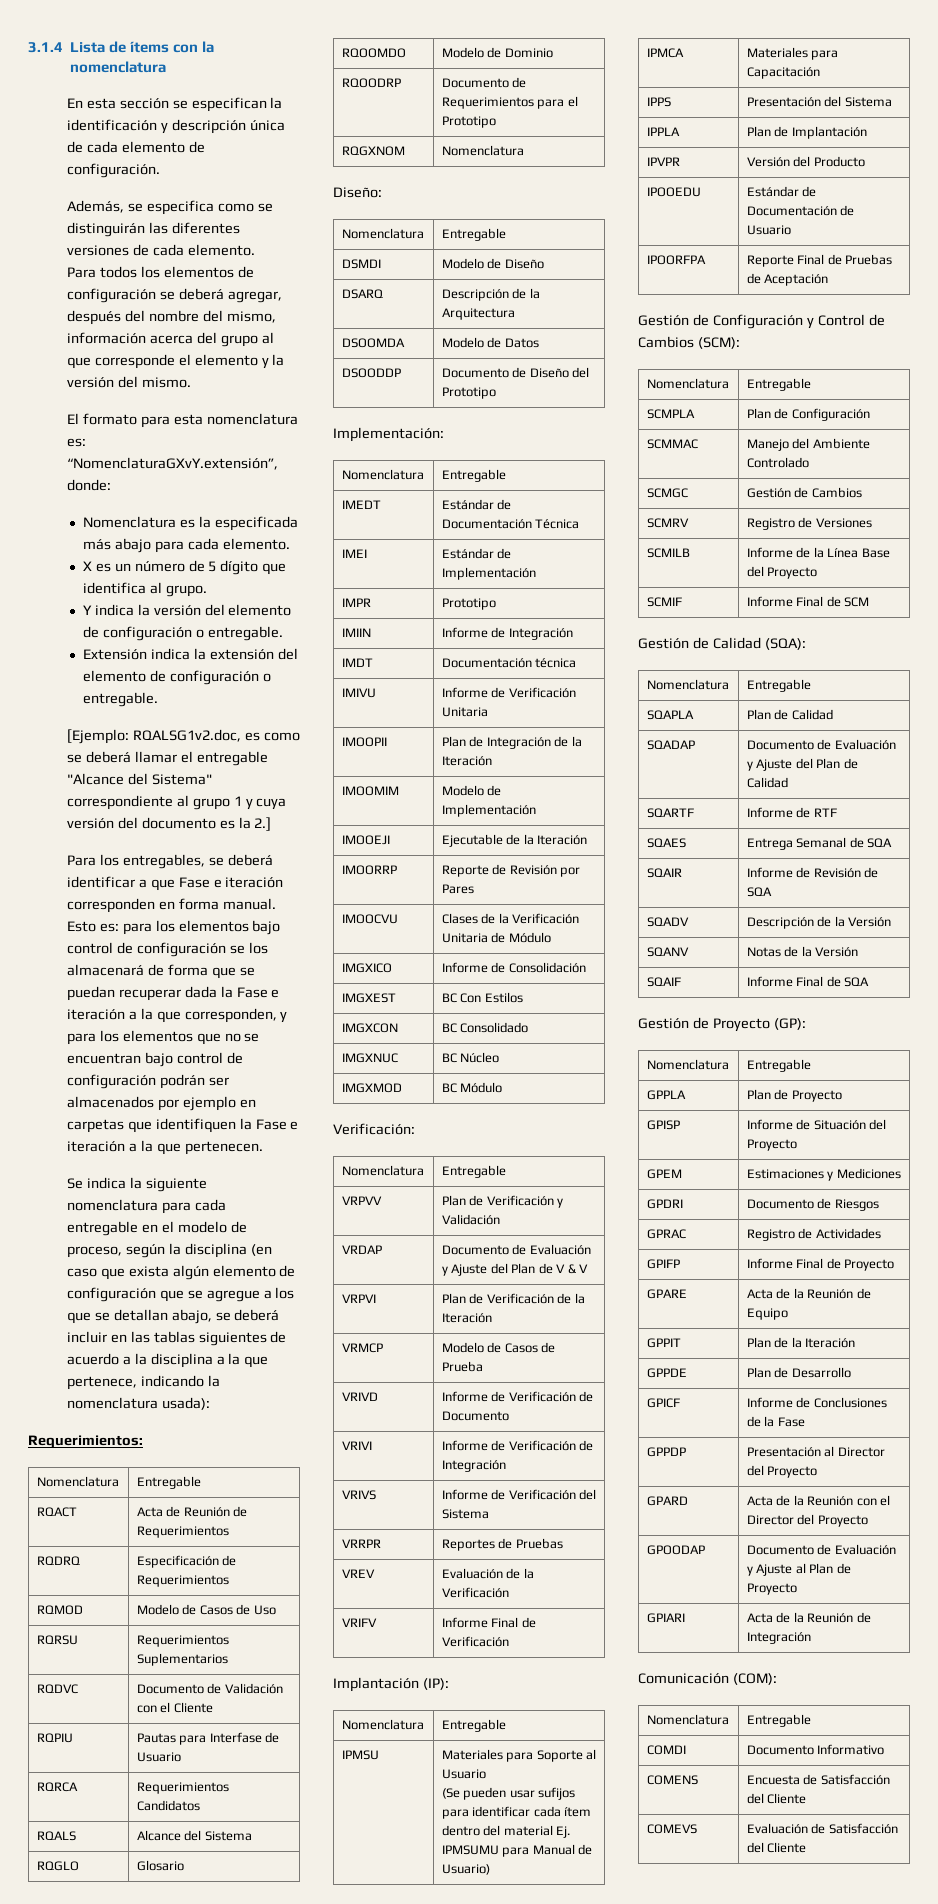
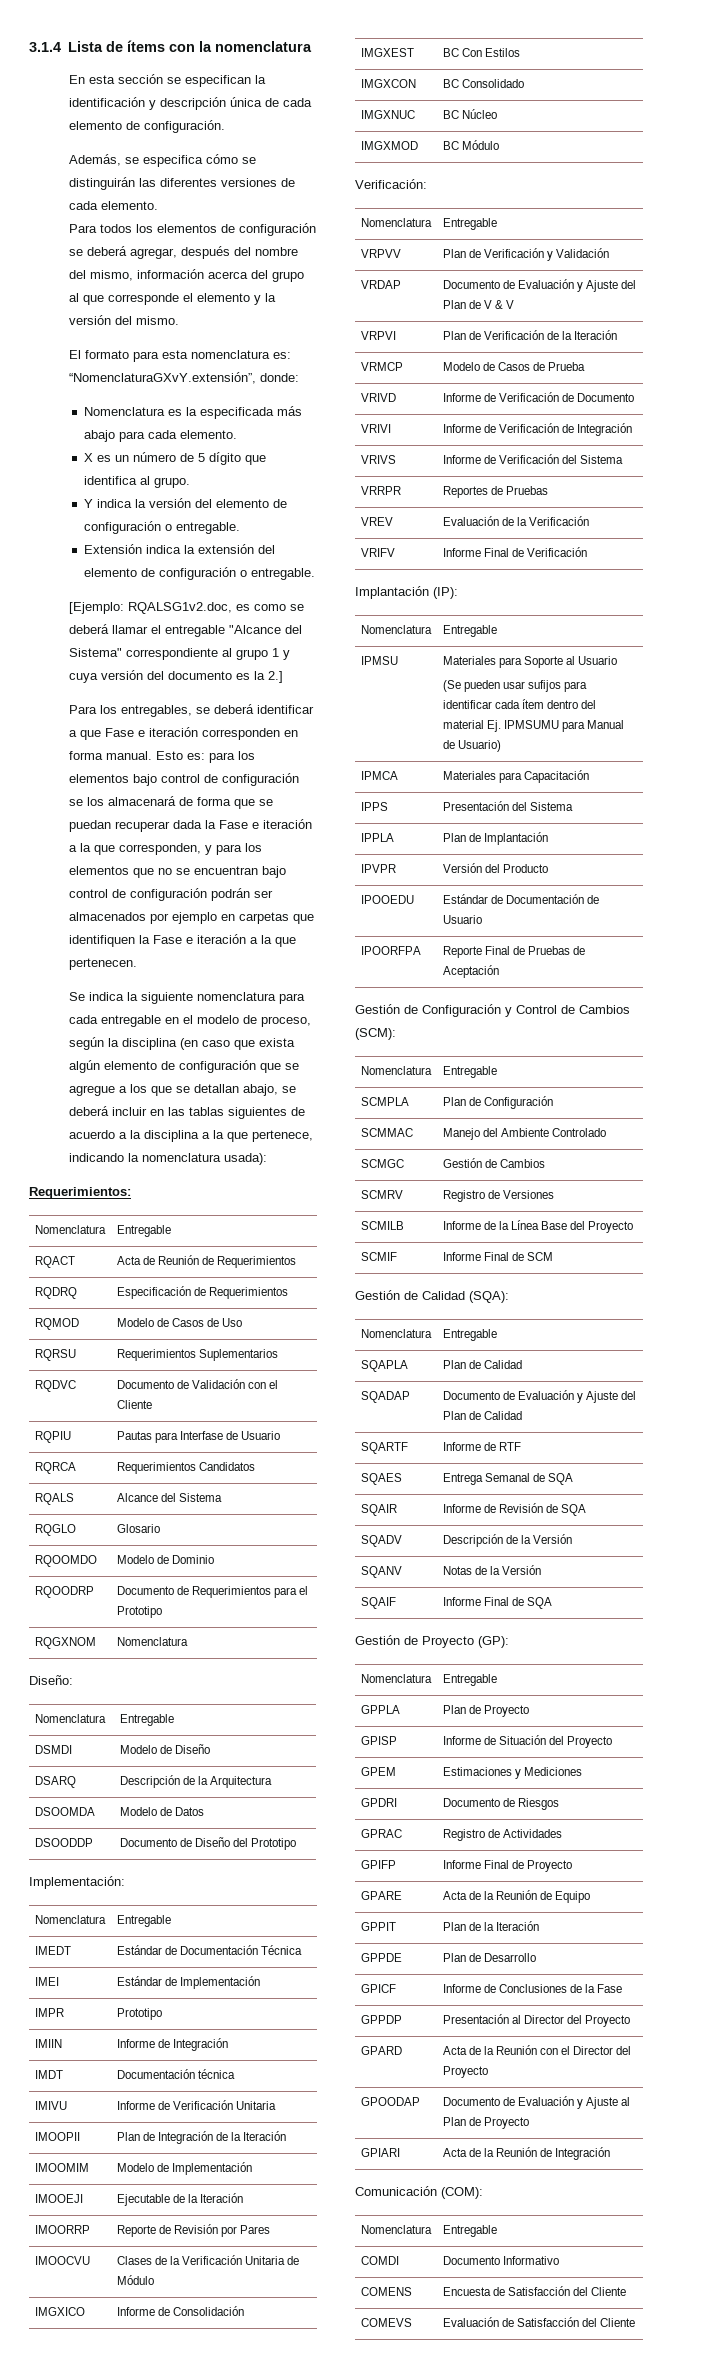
- Además, se especifica como se distinguirán las diferentes versiones de cada elemento.
+ Además, se especifica cómo se distinguirán las diferentes versiones de cada elemento.

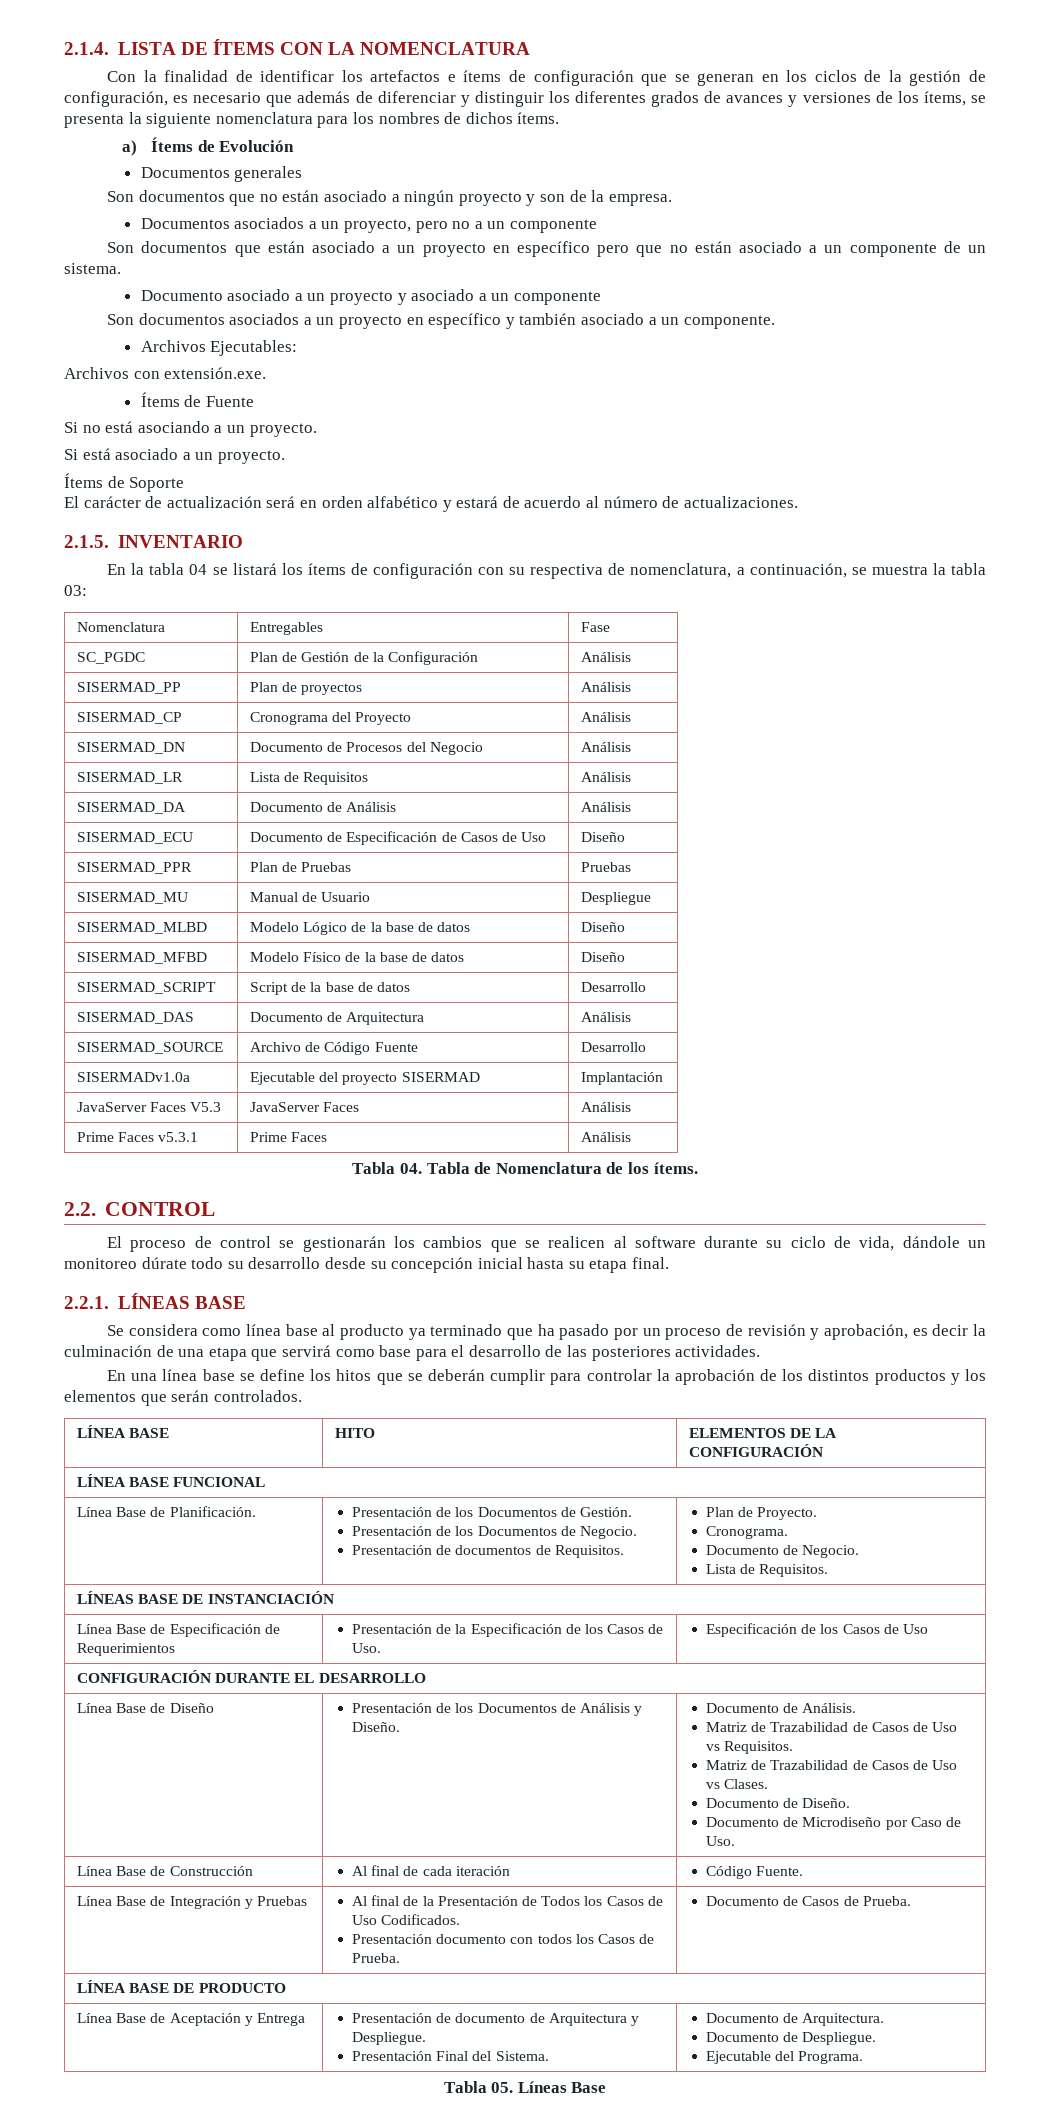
- 3.1.4 Lista de ítems con la nomenclatura
- En esta sección se especifican la identificación y descripción única de cada elemento de configuración.
- Además, se especifica cómo se distinguirán las diferentes versiones de cada elemento.
- Para todos los elementos de configuración se deberá agregar, después del nombre del mismo, información acerca del grupo al que corresponde el elemento y la versión del mismo.
- El formato para esta nomenclatura es: “NomenclaturaGXvY.extensión”, donde:
- Nomenclatura es la especificada más abajo para cada elemento.
- X es un número de 5 dígito que identifica al grupo.
- Y indica la versión del elemento de configuración o entregable.
- Extensión indica la extensión del elemento de configuración o entregable.
- [Ejemplo: RQALSG1v2.doc, es como se deberá llamar el entregable "Alcance del Sistema" correspondiente al grupo 1 y cuya versión del documento es la 2.]
- Para los entregables, se deberá identificar a que Fase e iteración corresponden en forma manual. Esto es: para los elementos bajo control de configuración se los almacenará de forma que se puedan recuperar dada la Fase e iteración a la que corresponden, y para los elementos que no se encuentran bajo control de configuración podrán ser almacenados por ejemplo en carpetas que identifiquen la Fase e iteración a la que pertenecen.
- Se indica la siguiente nomenclatura para cada entregable en el modelo de proceso, según la disciplina (en caso que exista algún elemento de configuración que se agregue a los que se detallan abajo, se deberá incluir en las tablas siguientes de acuerdo a la disciplina a la que pertenece, indicando la nomenclatura usada):
- Requerimientos:
- Nomenclatura | Entregable
- RQACT | Acta de Reunión de Requerimientos
- RQDRQ | Especificación de Requerimientos
- RQMOD | Modelo de Casos de Uso
- RQRSU | Requerimientos Suplementarios
- RQDVC | Documento de Validación con el Cliente
- RQPIU | Pautas para Interfase de Usuario
- RQRCA | Requerimientos Candidatos
- RQALS | Alcance del Sistema
- RQGLO | Glosario
- RQOOMDO | Modelo de Dominio
- RQOODRP | Documento de Requerimientos para el Prototipo
- RQGXNOM | Nomenclatura
- Diseño:
- Nomenclatura | Entregable
- DSMDI | Modelo de Diseño
- DSARQ | Descripción de la Arquitectura
- DSOOMDA | Modelo de Datos
- DSOODDP | Documento de Diseño del Prototipo
- Implementación:
- Nomenclatura | Entregable
- IMEDT | Estándar de Documentación Técnica
- IMEI | Estándar de Implementación
- IMPR | Prototipo
- IMIIN | Informe de Integración
- IMDT | Documentación técnica
- IMIVU | Informe de Verificación Unitaria
- IMOOPII | Plan de Integración de la Iteración
- IMOOMIM | Modelo de Implementación
- IMOOEJI | Ejecutable de la Iteración
- IMOORRP | Reporte de Revisión por Pares
- IMOOCVU | Clases de la Verificación Unitaria de Módulo
- IMGXICO | Informe de Consolidación
- IMGXEST | BC Con Estilos
- IMGXCON | BC Consolidado
- IMGXNUC | BC Núcleo
- IMGXMOD | BC Módulo
- Verificación:
- Nomenclatura | Entregable
- VRPVV | Plan de Verificación y Validación
- VRDAP | Documento de Evaluación y Ajuste del Plan de V & V
- VRPVI | Plan de Verificación de la Iteración
- VRMCP | Modelo de Casos de Prueba
- VRIVD | Informe de Verificación de Documento
- VRIVI | Informe de Verificación de Integración
- VRIVS | Informe de Verificación del Sistema
- VRRPR | Reportes de Pruebas
- VREV | Evaluación de la Verificación
- VRIFV | Informe Final de Verificación
- Implantación (IP):
- Nomenclatura | Entregable
- IPMSU | Materiales para Soporte al Usuario
- (Se pueden usar sufijos para identificar cada ítem dentro del material Ej. IPMSUMU para Manual de Usuario)
- IPMCA | Materiales para Capacitación
- IPPS | Presentación del Sistema
- IPPLA | Plan de Implantación
- IPVPR | Versión del Producto
- IPOOEDU | Estándar de Documentación de Usuario
- IPOORFPA | Reporte Final de Pruebas de Aceptación
- Gestión de Configuración y Control de Cambios (SCM):
- Nomenclatura | Entregable
- SCMPLA | Plan de Configuración
- SCMMAC | Manejo del Ambiente Controlado
- SCMGC | Gestión de Cambios
- SCMRV | Registro de Versiones
- SCMILB | Informe de la Línea Base del Proyecto
- SCMIF | Informe Final de SCM
- Gestión de Calidad (SQA):
- Nomenclatura | Entregable
- SQAPLA | Plan de Calidad
- SQADAP | Documento de Evaluación y Ajuste del Plan de Calidad
- SQARTF | Informe de RTF
- SQAES | Entrega Semanal de SQA
- SQAIR | Informe de Revisión de SQA
- SQADV | Descripción de la Versión
- SQANV | Notas de la Versión
- SQAIF | Informe Final de SQA
- Gestión de Proyecto (GP):
- Nomenclatura | Entregable
- GPPLA | Plan de Proyecto
- GPISP | Informe de Situación del Proyecto
- GPEM | Estimaciones y Mediciones
- GPDRI | Documento de Riesgos
- GPRAC | Registro de Actividades
- GPIFP | Informe Final de Proyecto
- GPARE | Acta de la Reunión de Equipo
- GPPIT | Plan de la Iteración
- GPPDE | Plan de Desarrollo
- GPICF | Informe de Conclusiones de la Fase
- GPPDP | Presentación al Director del Proyecto
- GPARD | Acta de la Reunión con el Director del Proyecto
- GPOODAP | Documento de Evaluación y Ajuste al Plan de Proyecto
- GPIARI | Acta de la Reunión de Integración
- Comunicación (COM):
- Nomenclatura | Entregable
- COMDI | Documento Informativo
- COMENS | Encuesta de Satisfacción del Cliente
- COMEVS | Evaluación de Satisfacción del Cliente
+ 2.1.4. LISTA DE ÍTEMS CON LA NOMENCLATURA
+ Con la finalidad de identificar los artefactos e ítems de configuración que se generan en los ciclos de la gestión de configuración, es necesario que además de diferenciar y distinguir los diferentes grados de avances y versiones de los ítems, se presenta la siguiente nomenclatura para los nombres de dichos ítems.
+ a) Ítems de Evolución
+ Documentos generales
+ Son documentos que no están asociado a ningún proyecto y son de la empresa.
+ Documentos asociados a un proyecto, pero no a un componente
+ Son documentos que están asociado a un proyecto en específico pero que no están asociado a un componente de un sistema.
+ Documento asociado a un proyecto y asociado a un componente
+ Son documentos asociados a un proyecto en específico y también asociado a un componente.
+ Archivos Ejecutables:
+ Archivos con extensión.exe.
+ Ítems de Fuente
+ Si no está asociando a un proyecto.
+ Si está asociado a un proyecto.
+ Ítems de Soporte
+ El carácter de actualización será en orden alfabético y estará de acuerdo al número de actualizaciones.
+ 2.1.5. INVENTARIO
+ En la tabla 04 se listará los ítems de configuración con su respectiva de nomenclatura, a continuación, se muestra la tabla 03:
+ Nomenclatura | Entregables | Fase
+ SC_PGDC | Plan de Gestión de la Configuración | Análisis
+ SISERMAD_PP | Plan de proyectos | Análisis
+ SISERMAD_CP | Cronograma del Proyecto | Análisis
+ SISERMAD_DN | Documento de Procesos del Negocio | Análisis
+ SISERMAD_LR | Lista de Requisitos | Análisis
+ SISERMAD_DA | Documento de Análisis | Análisis
+ SISERMAD_ECU | Documento de Especificación de Casos de Uso | Diseño
+ SISERMAD_PPR | Plan de Pruebas | Pruebas
+ SISERMAD_MU | Manual de Usuario | Despliegue
+ SISERMAD_MLBD | Modelo Lógico de la base de datos | Diseño
+ SISERMAD_MFBD | Modelo Físico de la base de datos | Diseño
+ SISERMAD_SCRIPT | Script de la base de datos | Desarrollo
+ SISERMAD_DAS | Documento de Arquitectura | Análisis
+ SISERMAD_SOURCE | Archivo de Código Fuente | Desarrollo
+ SISERMADv1.0a | Ejecutable del proyecto SISERMAD | Implantación
+ JavaServer Faces V5.3 | JavaServer Faces | Análisis
+ Prime Faces v5.3.1 | Prime Faces | Análisis
+ Tabla 04. Tabla de Nomenclatura de los ítems.
+ 2.2. CONTROL
+ El proceso de control se gestionarán los cambios que se realicen al software durante su ciclo de vida, dándole un monitoreo dúrate todo su desarrollo desde su concepción inicial hasta su etapa final.
+ 2.2.1. LÍNEAS BASE
+ Se considera como línea base al producto ya terminado que ha pasado por un proceso de revisión y aprobación, es decir la culminación de una etapa que servirá como base para el desarrollo de las posteriores actividades.
+ En una línea base se define los hitos que se deberán cumplir para controlar la aprobación de los distintos productos y los elementos que serán controlados.
+ LÍNEA BASE | HITO | ELEMENTOS DE LA CONFIGURACIÓN
+ LÍNEA BASE FUNCIONAL
+ Línea Base de Planificación. | Presentación de los Documentos de Gestión.
+ Presentación de los Documentos de Negocio.
+ Presentación de documentos de Requisitos. | Plan de Proyecto.
+ Cronograma.
+ Documento de Negocio.
+ Lista de Requisitos.
+ LÍNEAS BASE DE INSTANCIACIÓN
+ Línea Base de Especificación de Requerimientos | Presentación de la Especificación de los Casos de Uso. | Especificación de los Casos de Uso
+ CONFIGURACIÓN DURANTE EL DESARROLLO
+ Línea Base de Diseño | Presentación de los Documentos de Análisis y Diseño. | Documento de Análisis.
+ Matriz de Trazabilidad de Casos de Uso vs Requisitos.
+ Matriz de Trazabilidad de Casos de Uso vs Clases.
+ Documento de Diseño.
+ Documento de Microdiseño por Caso de Uso.
+ Línea Base de Construcción | Al final de cada iteración | Código Fuente.
+ Línea Base de Integración y Pruebas | Al final de la Presentación de Todos los Casos de Uso Codificados.
+ Presentación documento con todos los Casos de Prueba. | Documento de Casos de Prueba.
+ LÍNEA BASE DE PRODUCTO
+ Línea Base de Aceptación y Entrega | Presentación de documento de Arquitectura y Despliegue.
+ Presentación Final del Sistema. | Documento de Arquitectura.
+ Documento de Despliegue.
+ Ejecutable del Programa.
+ Tabla 05. Líneas Base

